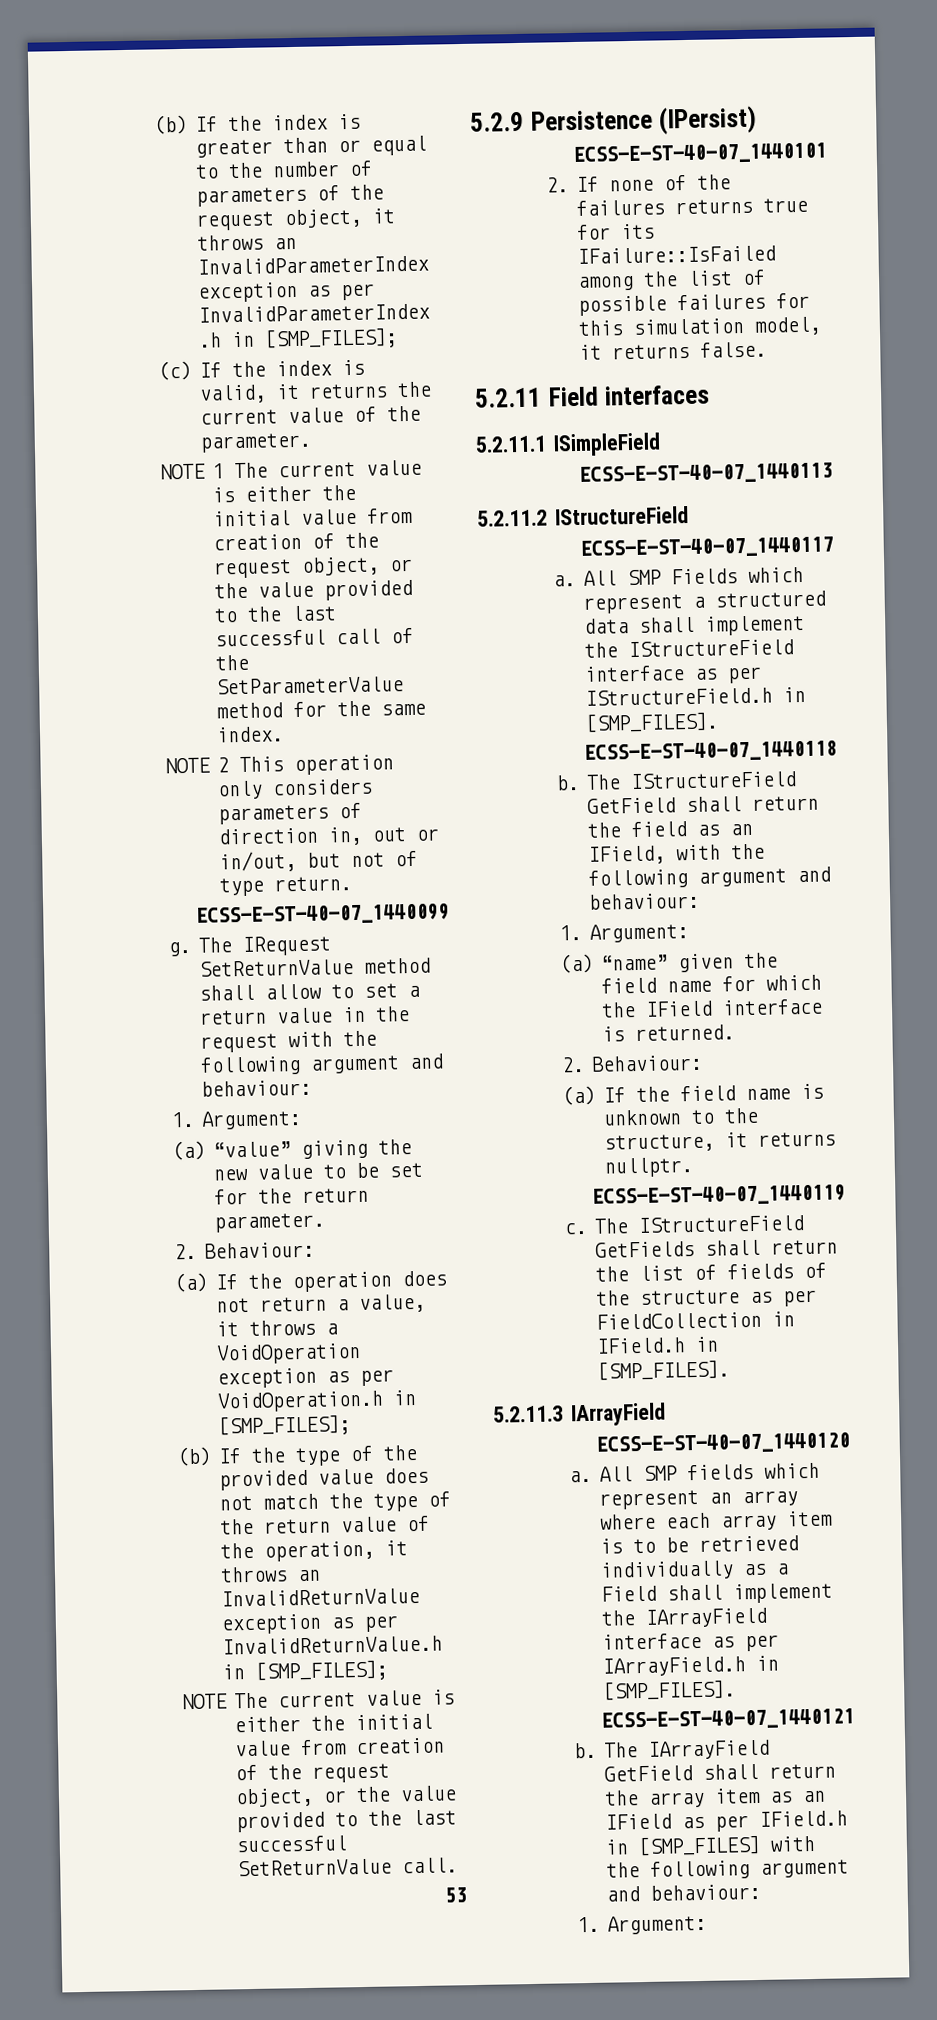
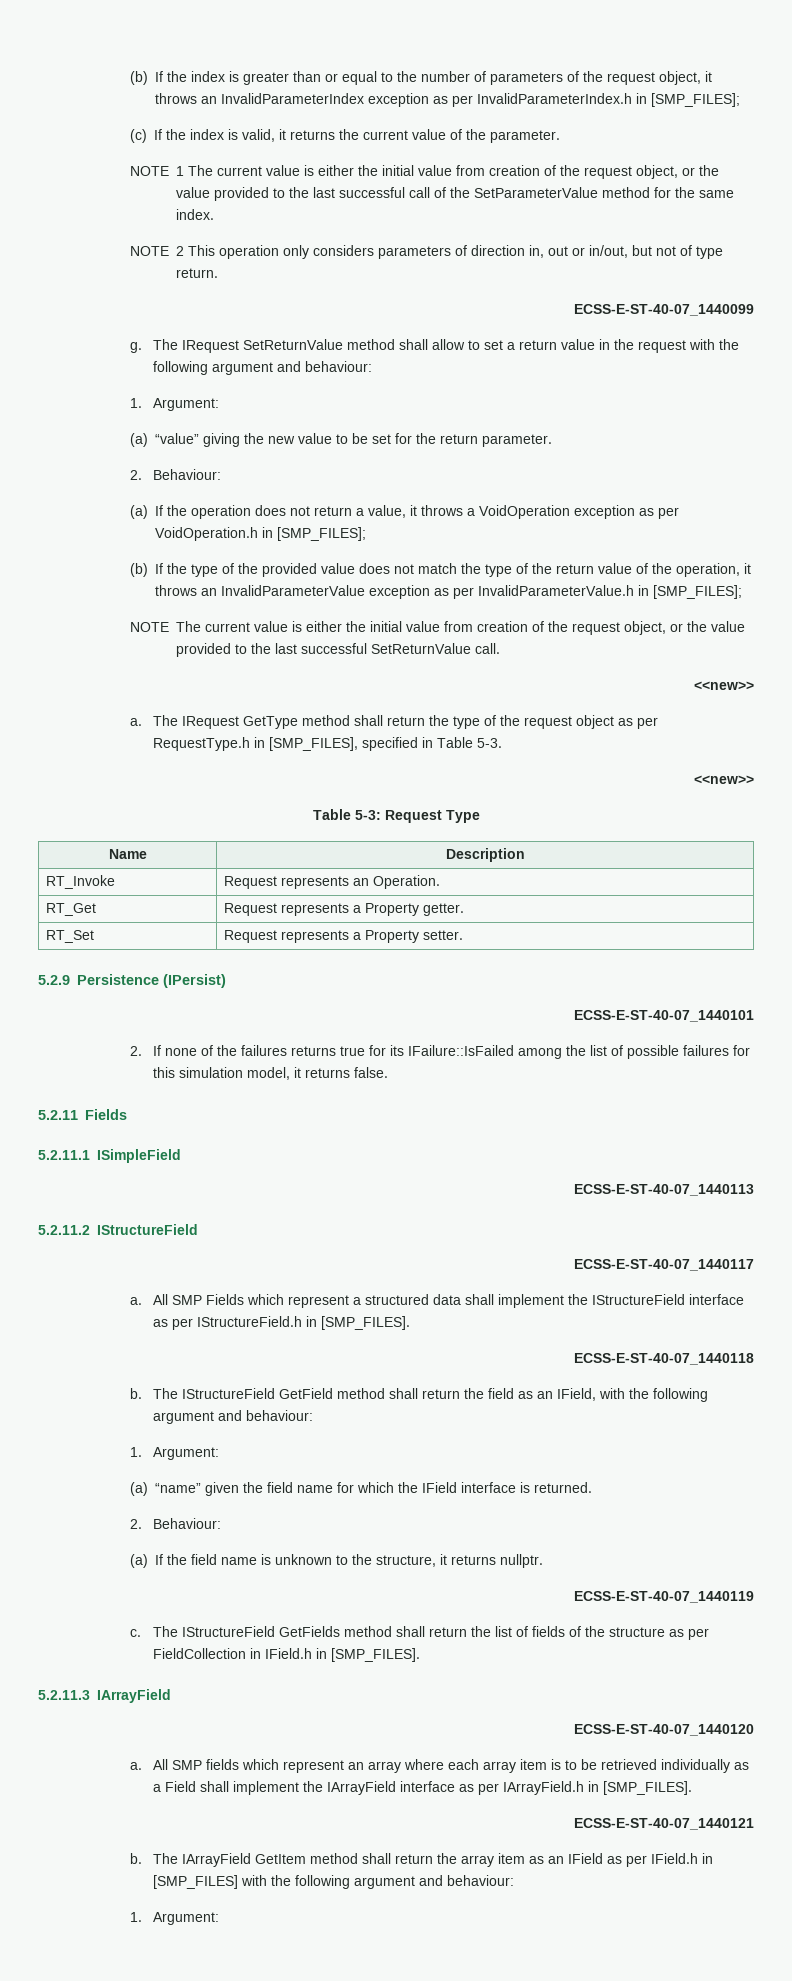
- (b) If the type of the provided value does not match the type of the return value of the operation, it throws an InvalidReturnValue exception as per InvalidReturnValue.h in [SMP_FILES];
+ (b) If the type of the provided value does not match the type of the return value of the operation, it throws an InvalidParameterValue exception as per InvalidParameterValue.h in [SMP_FILES];
  NOTE The current value is either the initial value from creation of the request object, or the value provided to the last successful SetReturnValue call.
- 53
+ <<new>>
+ a. The IRequest GetType method shall return the type of the request object as per RequestType.h in [SMP_FILES], specified in Table 5-3.
+ <<new>>
+ Table 5-3: Request Type
+ Name | Description
+ RT_Invoke | Request represents an Operation.
+ RT_Get | Request represents a Property getter.
+ RT_Set | Request represents a Property setter.
- 5.2.11 Field interfaces
+ 5.2.11 Fields
- The IStructureField GetField shall return the field as an IField, with the following argument and behaviour:
+ The IStructureField GetField method shall return the field as an IField, with the following argument and behaviour:
- The IStructureField GetFields shall return the list of fields of the structure as per FieldCollection in IField.h in [SMP_FILES].
+ The IStructureField GetFields method shall return the list of fields of the structure as per FieldCollection in IField.h in [SMP_FILES].
- The IArrayField GetField shall return the array item as an IField as per IField.h in [SMP_FILES] with the following argument and behaviour:
+ The IArrayField GetItem method shall return the array item as an IField as per IField.h in [SMP_FILES] with the following argument and behaviour:

